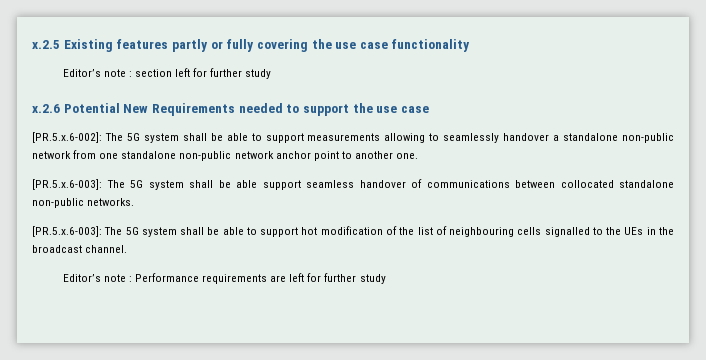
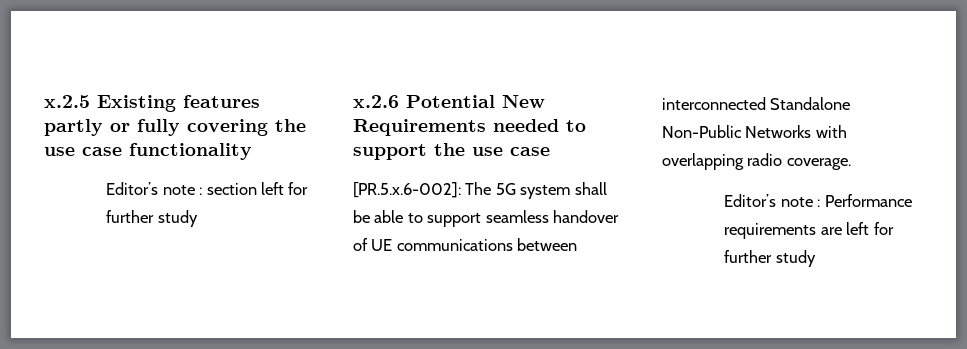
- [PR.5.x.6-002]: The 5G system shall be able to support measurements allowing to seamlessly handover a standalone non-public network from one standalone non-public network anchor point to another one.
- [PR.5.x.6-003]: The 5G system shall be able support seamless handover of communications between collocated standalone non-public networks.
- [PR.5.x.6-003]: The 5G system shall be able to support hot modification of the list of neighbouring cells signalled to the UEs in the broadcast channel.
+ [PR.5.x.6-002]: The 5G system shall be able to support seamless handover of UE communications between interconnected Standalone Non-Public Networks with overlapping radio coverage.

